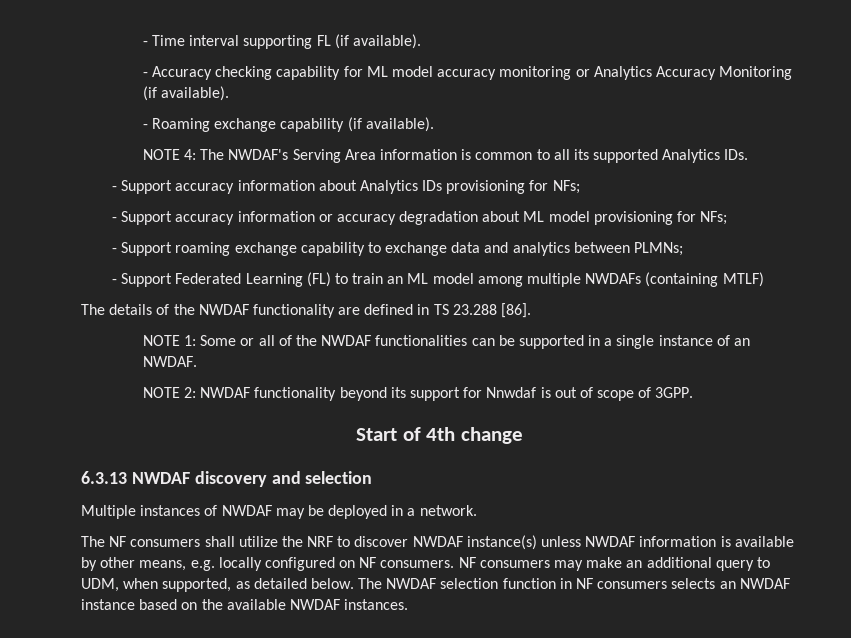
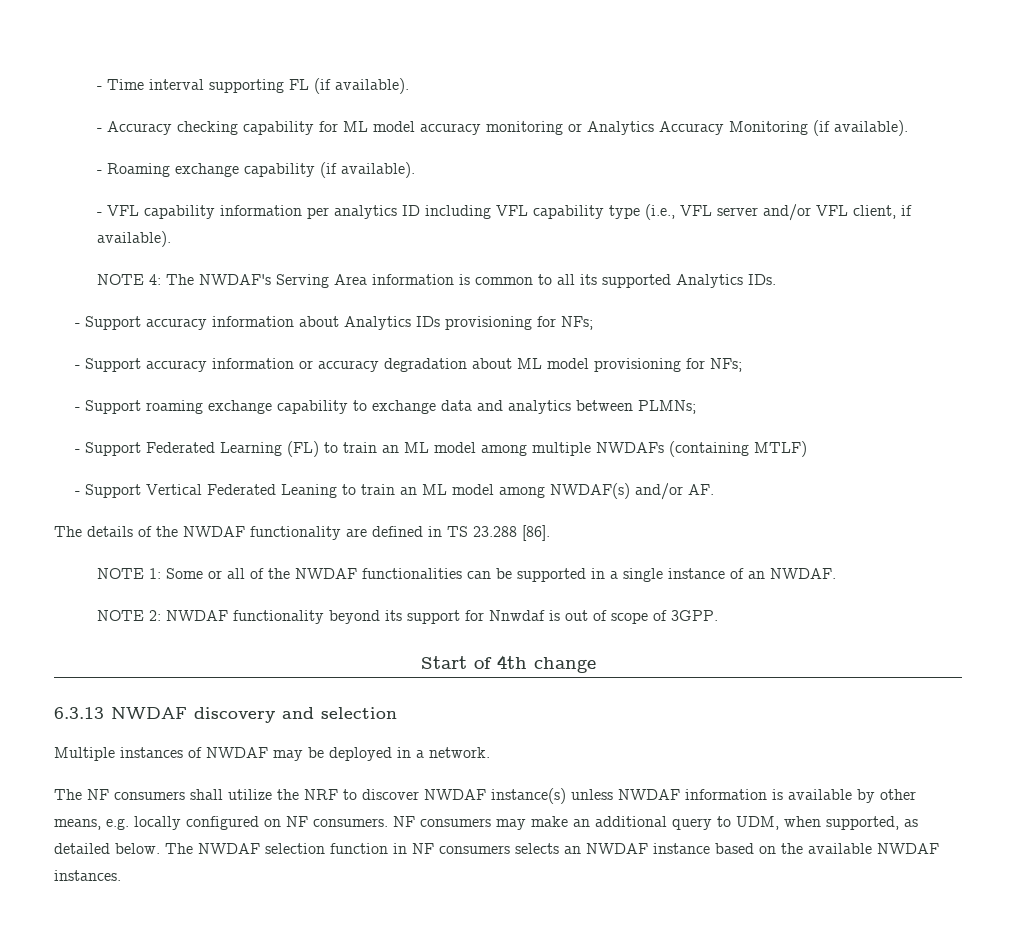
+ - VFL capability information per analytics ID including VFL capability type (i.e., VFL server and/or VFL client, if available).
+ - Support Vertical Federated Leaning to train an ML model among NWDAF(s) and/or AF.

